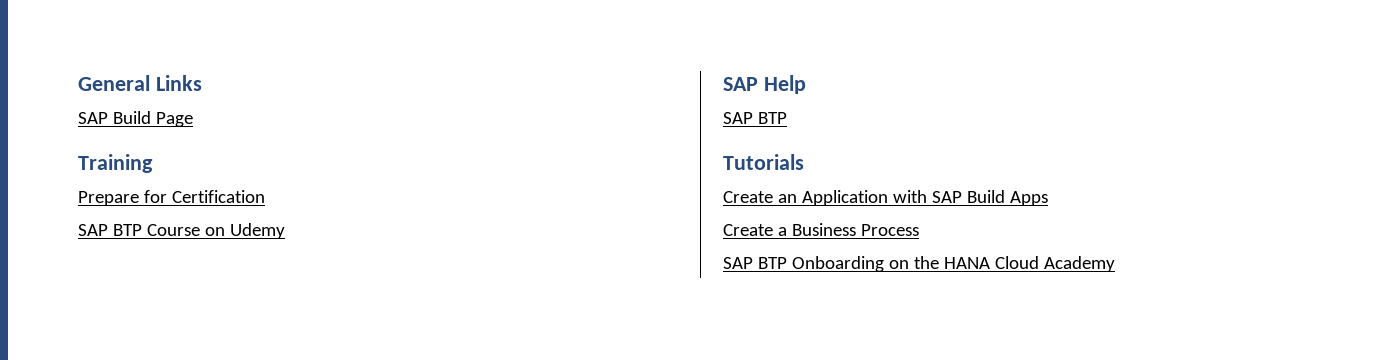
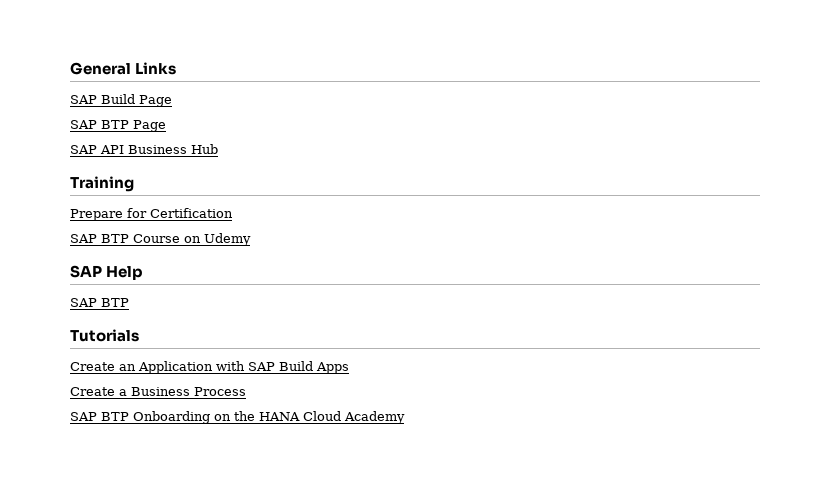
+ SAP BTP Page
+ SAP API Business Hub

